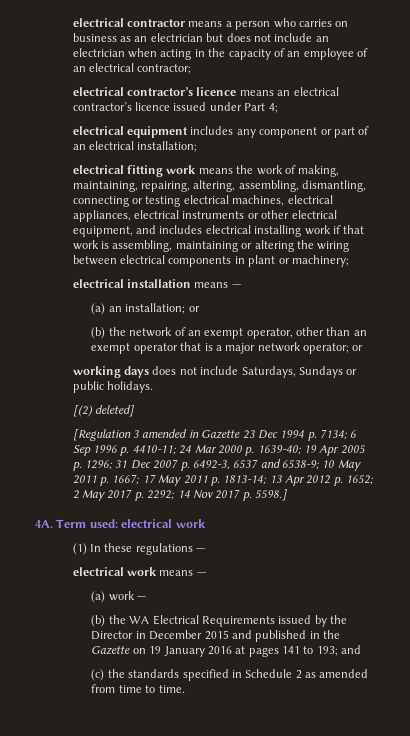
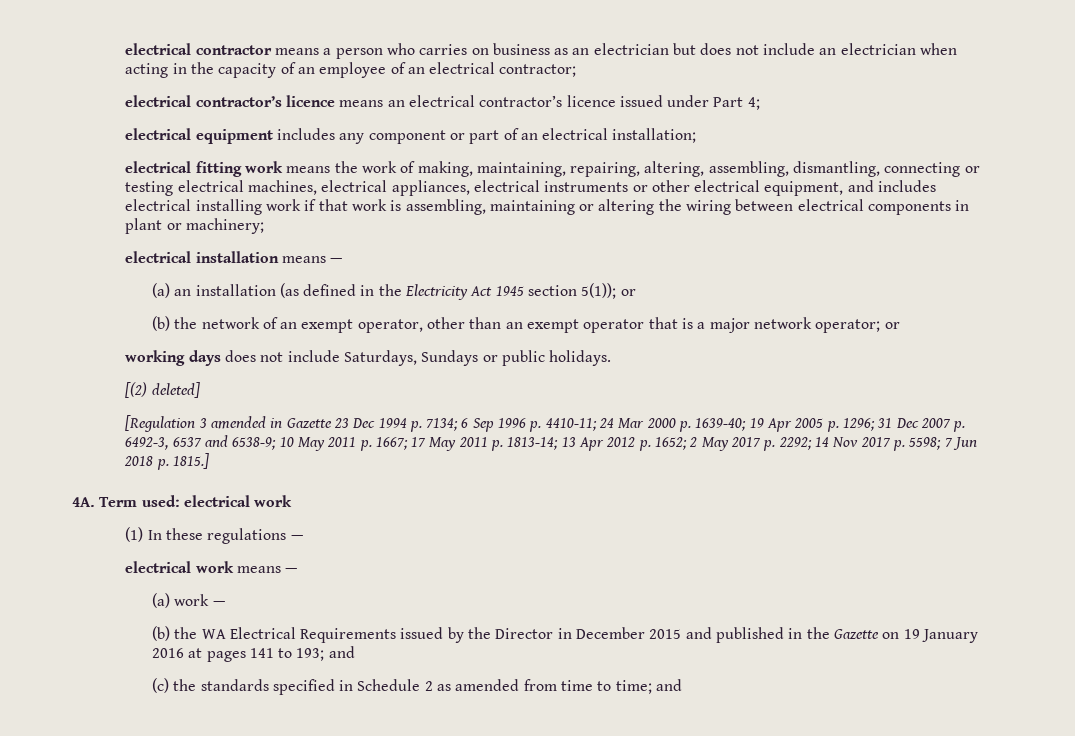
- (a) an installation; or
+ (a) an installation (as defined in the Electricity Act 1945 section 5(1)); or
- [Regulation 3 amended in Gazette 23 Dec 1994 p. 7134; 6 Sep 1996 p. 4410-11; 24 Mar 2000 p. 1639-40; 19 Apr 2005 p. 1296; 31 Dec 2007 p. 6492-3, 6537 and 6538-9; 10 May 2011 p. 1667; 17 May 2011 p. 1813-14; 13 Apr 2012 p. 1652; 2 May 2017 p. 2292; 14 Nov 2017 p. 5598.]
+ [Regulation 3 amended in Gazette 23 Dec 1994 p. 7134; 6 Sep 1996 p. 4410-11; 24 Mar 2000 p. 1639-40; 19 Apr 2005 p. 1296; 31 Dec 2007 p. 6492-3, 6537 and 6538-9; 10 May 2011 p. 1667; 17 May 2011 p. 1813-14; 13 Apr 2012 p. 1652; 2 May 2017 p. 2292; 14 Nov 2017 p. 5598; 7 Jun 2018 p. 1815.]
- (c) the standards specified in Schedule 2 as amended from time to time.
+ (c) the standards specified in Schedule 2 as amended from time to time; and

